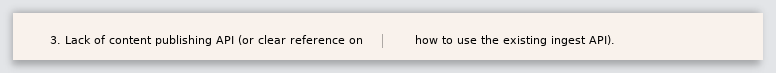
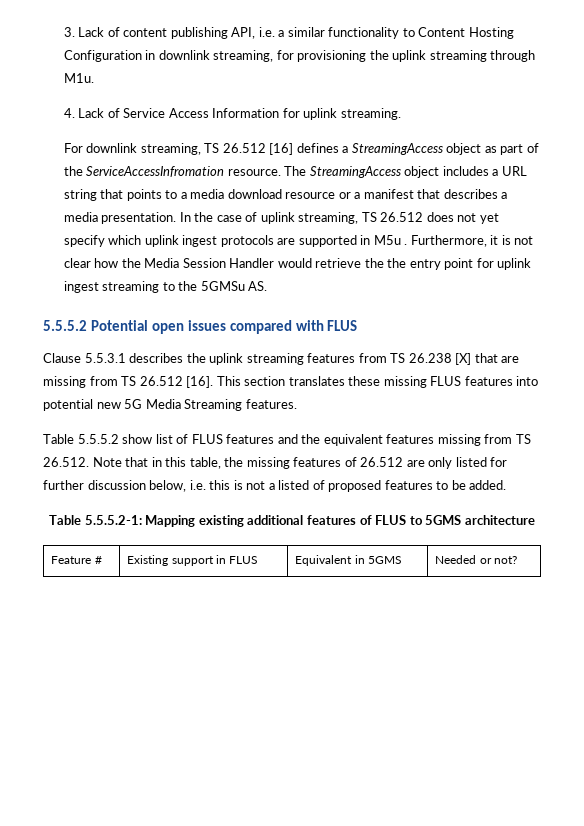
- 3. Lack of content publishing API (or clear reference on how to use the existing ingest API).
+ 3. Lack of content publishing API, i.e. a similar functionality to Content Hosting Configuration in downlink streaming, for provisioning the uplink streaming through M1u.
+ 4. Lack of Service Access Information for uplink streaming.
+ For downlink streaming, TS 26.512 [16] defines a StreamingAccess object as part of the ServiceAccessInfromation resource. The StreamingAccess object includes a URL string that points to a media download resource or a manifest that describes a media presentation. In the case of uplink streaming, TS 26.512 does not yet specify which uplink ingest protocols are supported in M5u . Furthermore, it is not clear how the Media Session Handler would retrieve the the entry point for uplink ingest streaming to the 5GMSu AS.
+ 5.5.5.2 Potential open issues compared with FLUS
+ Clause 5.5.3.1 describes the uplink streaming features from TS 26.238 [X] that are missing from TS 26.512 [16]. This section translates these missing FLUS features into potential new 5G Media Streaming features.
+ Table 5.5.5.2 show list of FLUS features and the equivalent features missing from TS 26.512. Note that in this table, the missing features of 26.512 are only listed for further discussion below, i.e. this is not a listed of proposed features to be added.
+ Table 5.5.5.2-1: Mapping existing additional features of FLUS to 5GMS architecture
+ Feature # | Existing support in FLUS | Equivalent in 5GMS | Needed or not?

